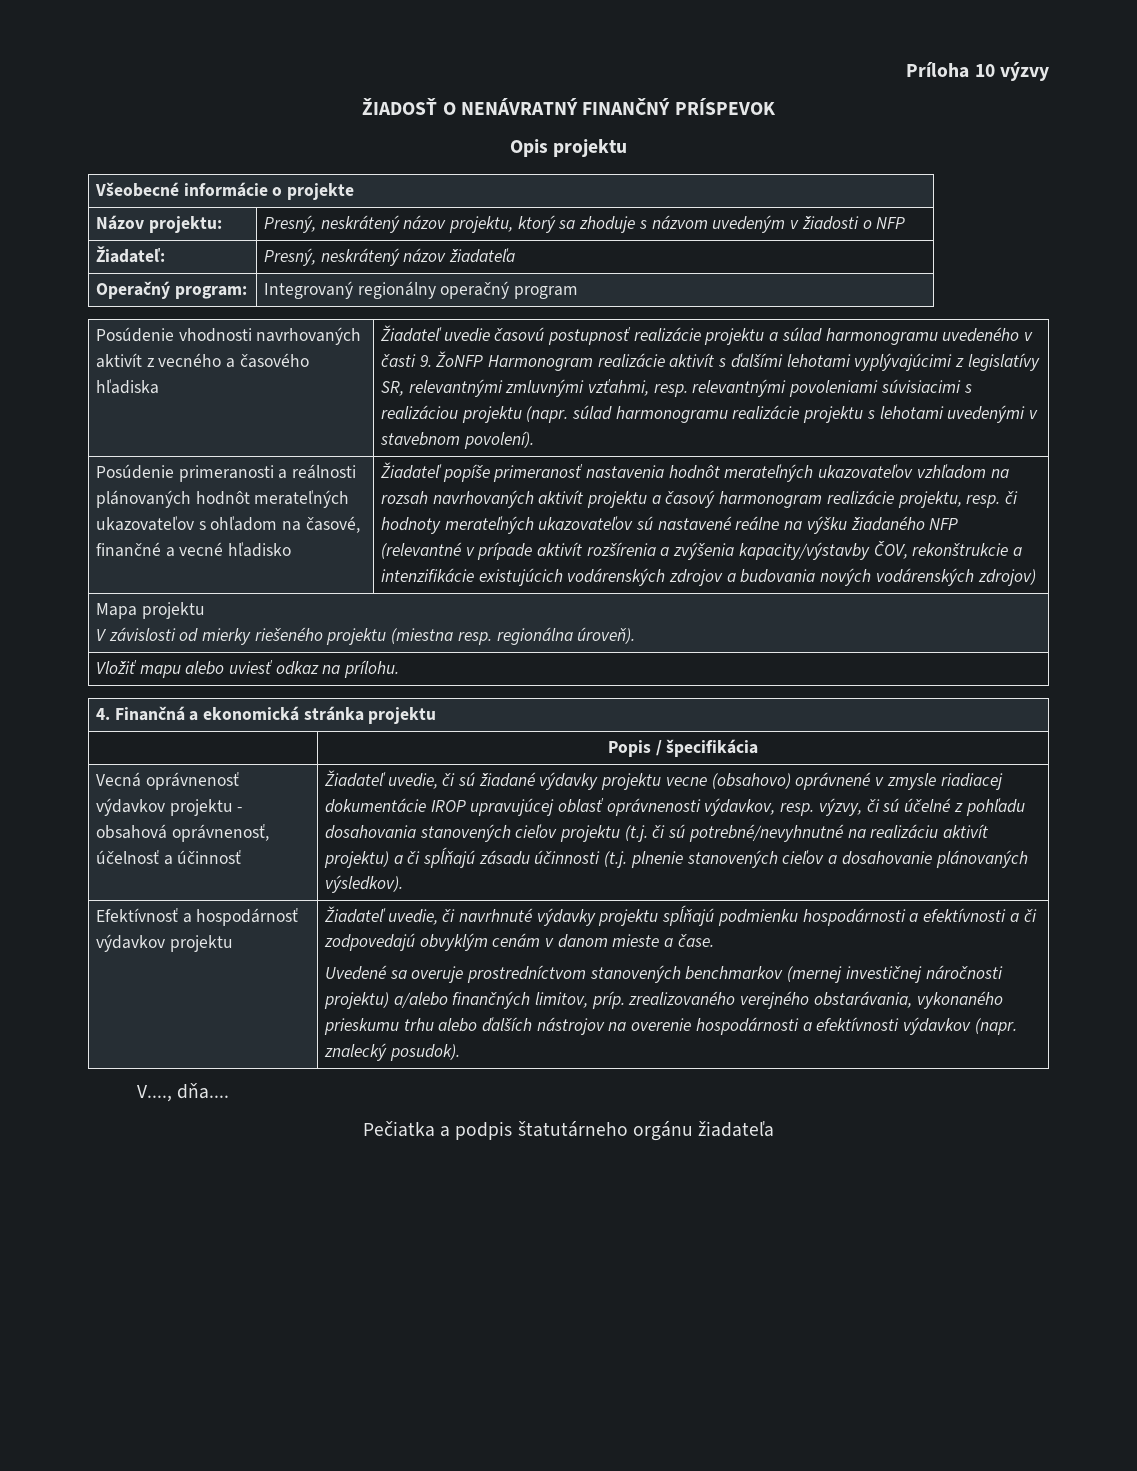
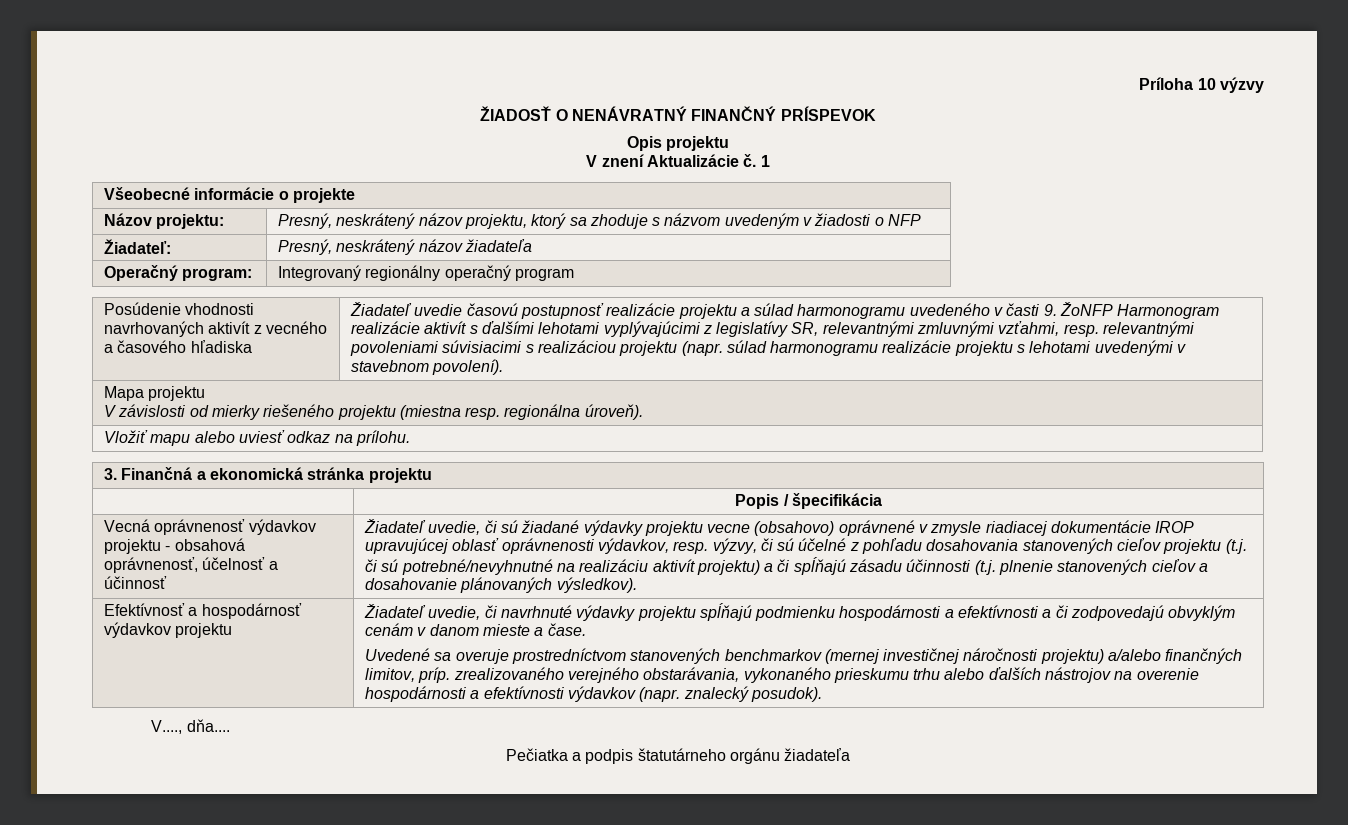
+ V znení Aktualizácie č. 1
- Posúdenie primeranosti a reálnosti plánovaných hodnôt merateľných ukazovateľov s ohľadom na časové, finančné a vecné hľadisko | Žiadateľ popíše primeranosť nastavenia hodnôt merateľných ukazovateľov vzhľadom na rozsah navrhovaných aktivít projektu a časový harmonogram realizácie projektu, resp. či hodnoty merateľných ukazovateľov sú nastavené reálne na výšku žiadaného NFP (relevantné v prípade aktivít rozšírenia a zvýšenia kapacity/výstavby ČOV, rekonštrukcie a intenzifikácie existujúcich vodárenských zdrojov a budovania nových vodárenských zdrojov)
- 4. Finančná a ekonomická stránka projektu
+ 3. Finančná a ekonomická stránka projektu

